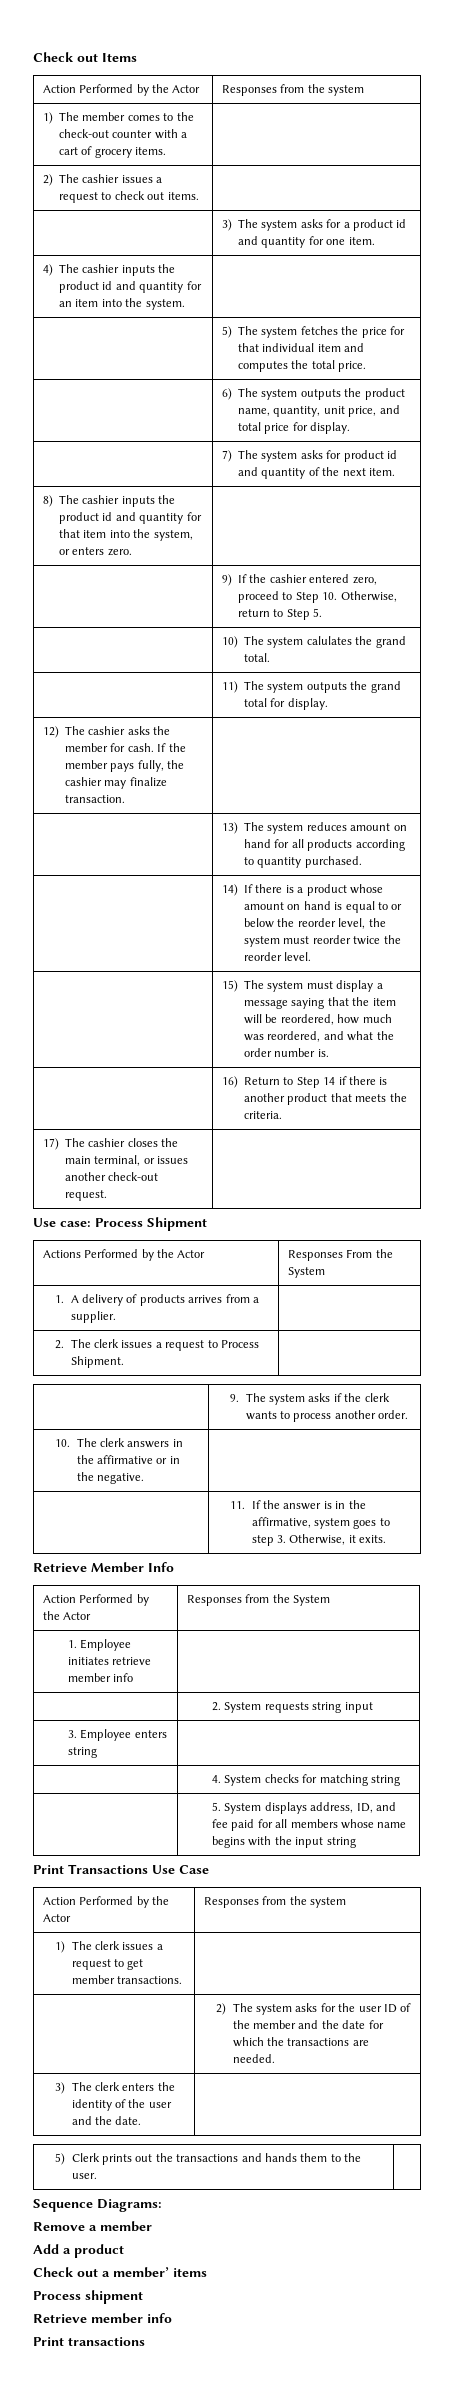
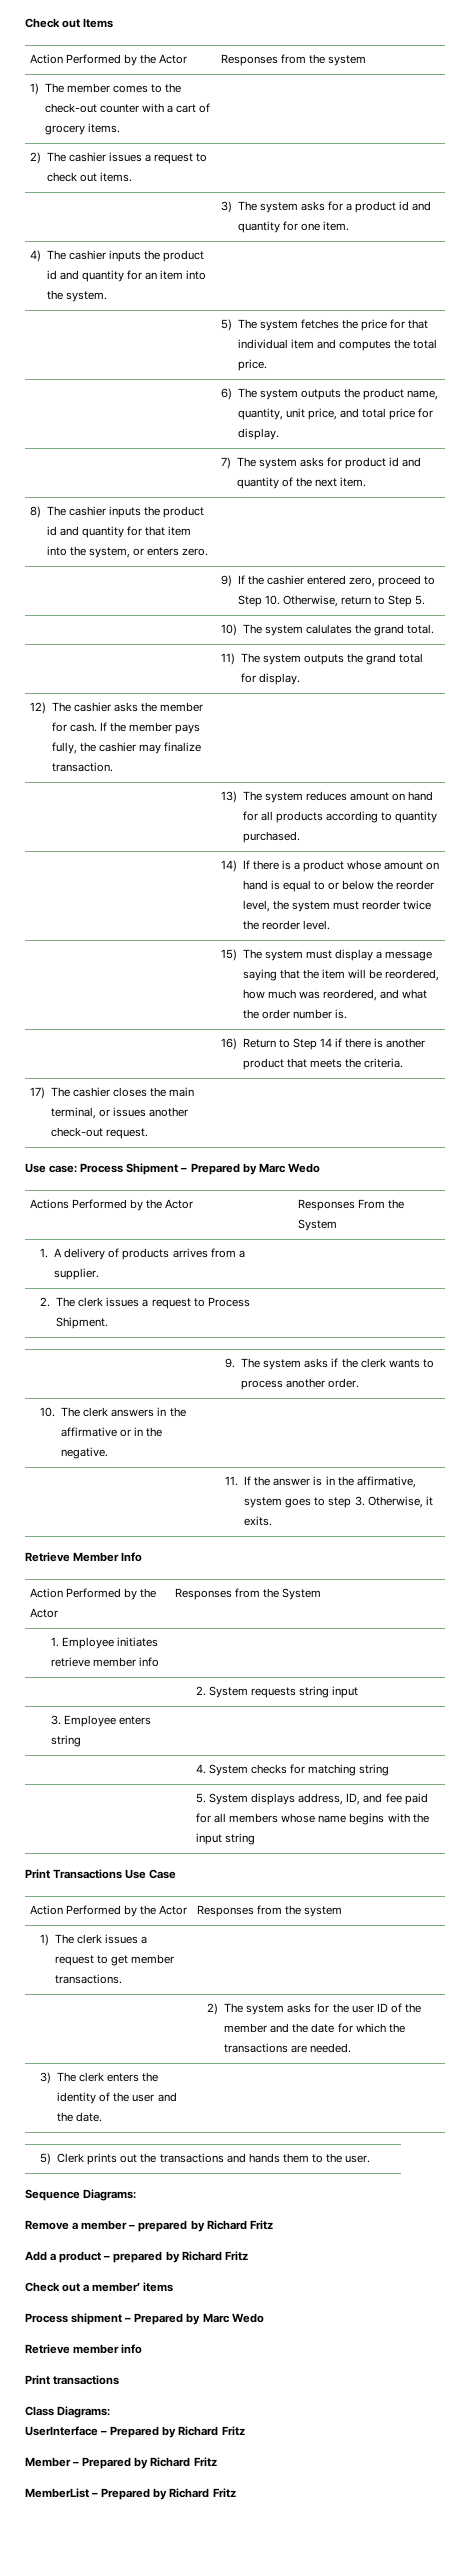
- Use case: Process Shipment
+ Use case: Process Shipment – Prepared by Marc Wedo
- Remove a member
- Add a product
+ Remove a member – prepared by Richard Fritz
+ Add a product – prepared by Richard Fritz
- Process shipment
+ Process shipment – Prepared by Marc Wedo
+ Class Diagrams:
+ UserInterface – Prepared by Richard Fritz
+ Member – Prepared by Richard Fritz
+ MemberList – Prepared by Richard Fritz

